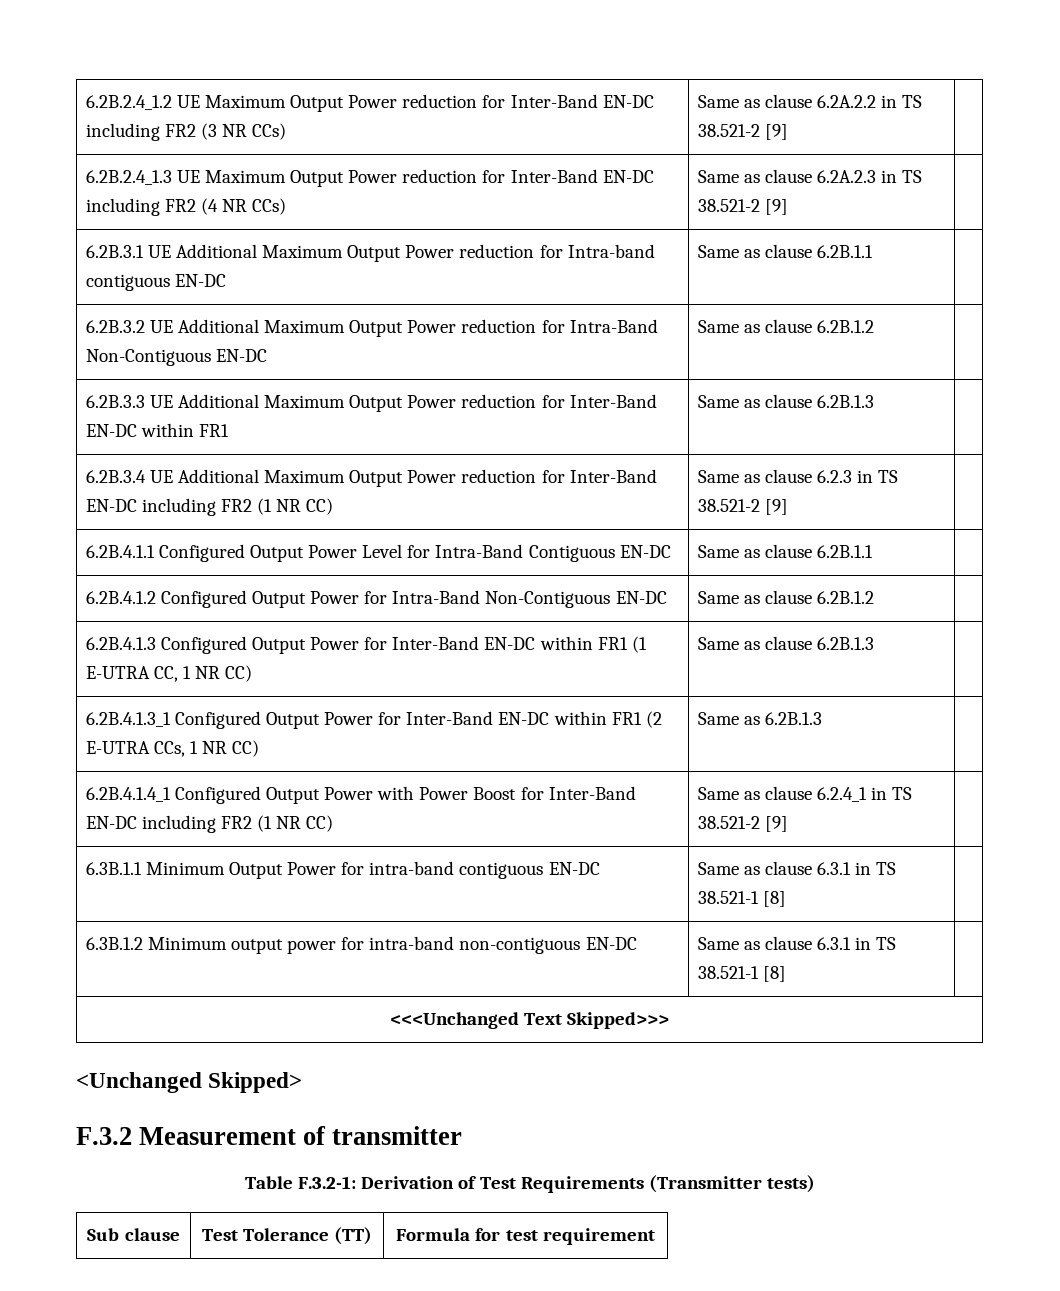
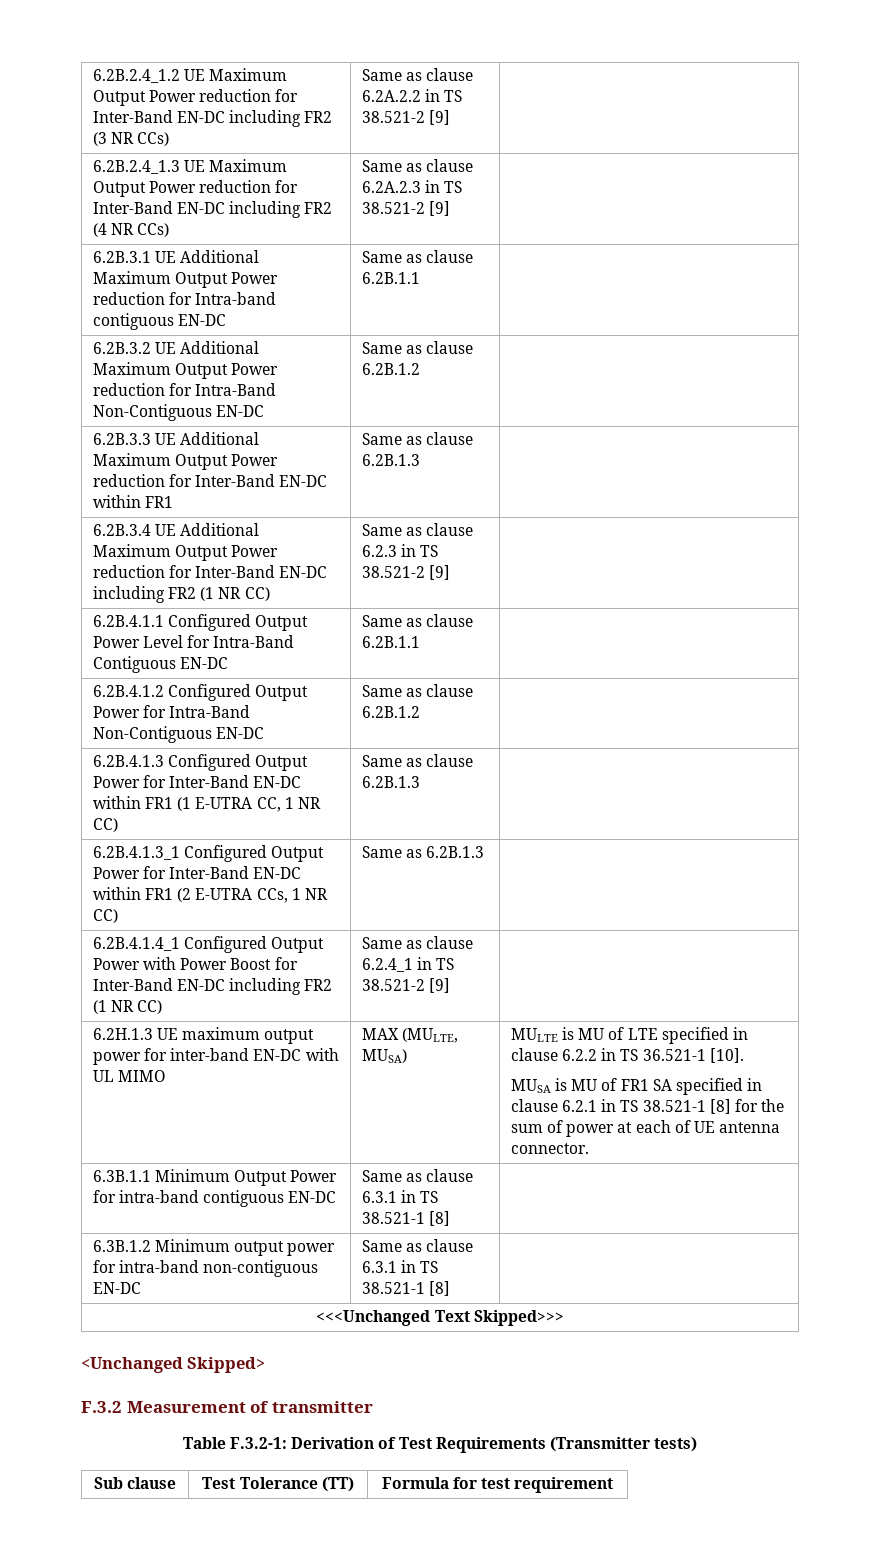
+ 6.2H.1.3 UE maximum output power for inter-band EN-DC with UL MIMO | MAX (MULTE, MUSA) | MULTE is MU of LTE specified in clause 6.2.2 in TS 36.521-1 [10].
+ MUSA is MU of FR1 SA specified in clause 6.2.1 in TS 38.521-1 [8] for the sum of power at each of UE antenna connector.

